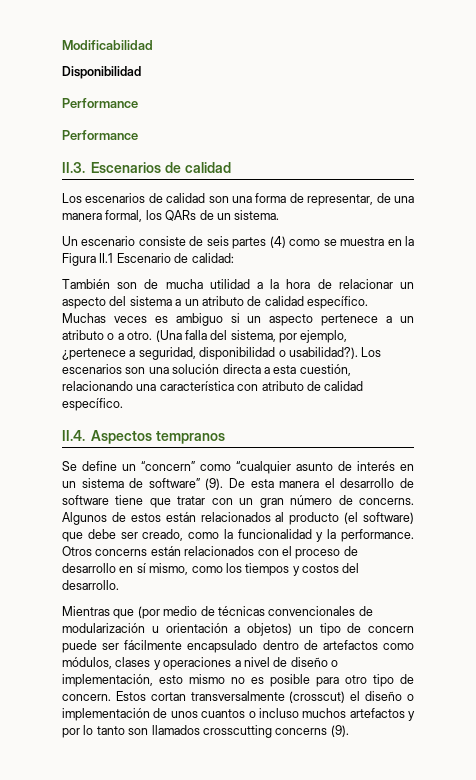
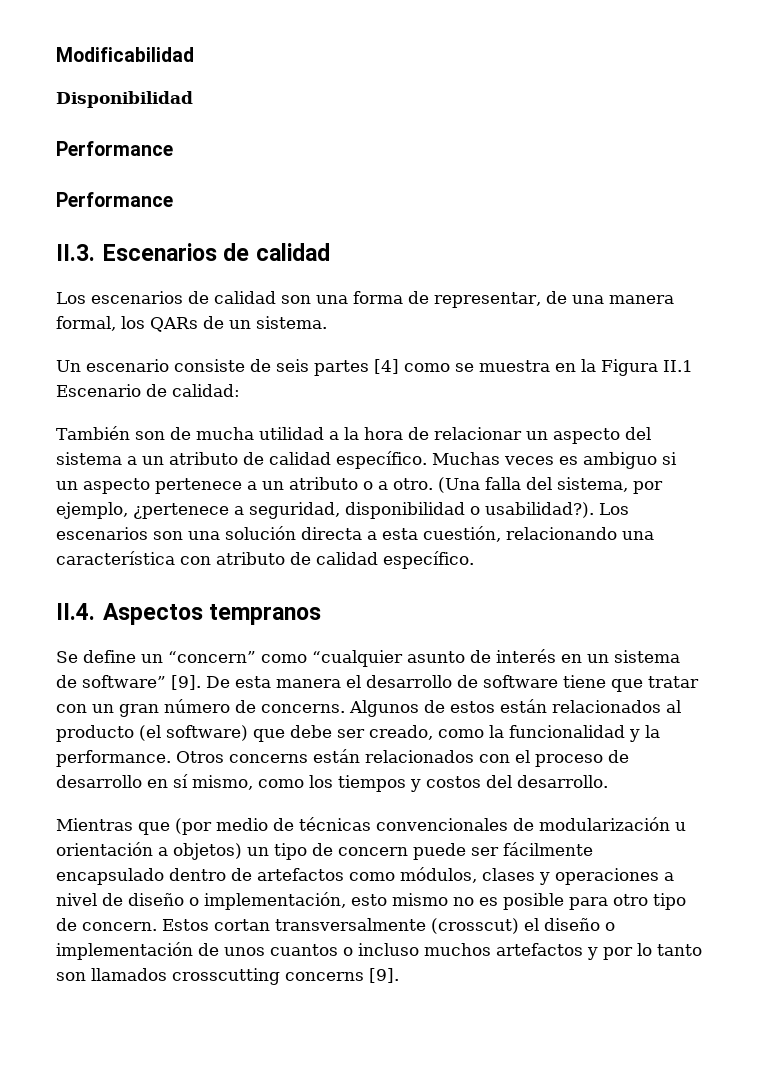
- Un escenario consiste de seis partes (4) como se muestra en la Figura II.1 Escenario de calidad:
+ Un escenario consiste de seis partes [4] como se muestra en la Figura II.1 Escenario de calidad:
- Se define un “concern” como “cualquier asunto de interés en un sistema de software” (9).
+ Se define un “concern” como “cualquier asunto de interés en un sistema de software” [9].
- Estos cortan transversalmente (crosscut) el diseño o implementación de unos cuantos o incluso muchos artefactos y por lo tanto son llamados crosscutting concerns (9).
+ Estos cortan transversalmente (crosscut) el diseño o implementación de unos cuantos o incluso muchos artefactos y por lo tanto son llamados crosscutting concerns [9].

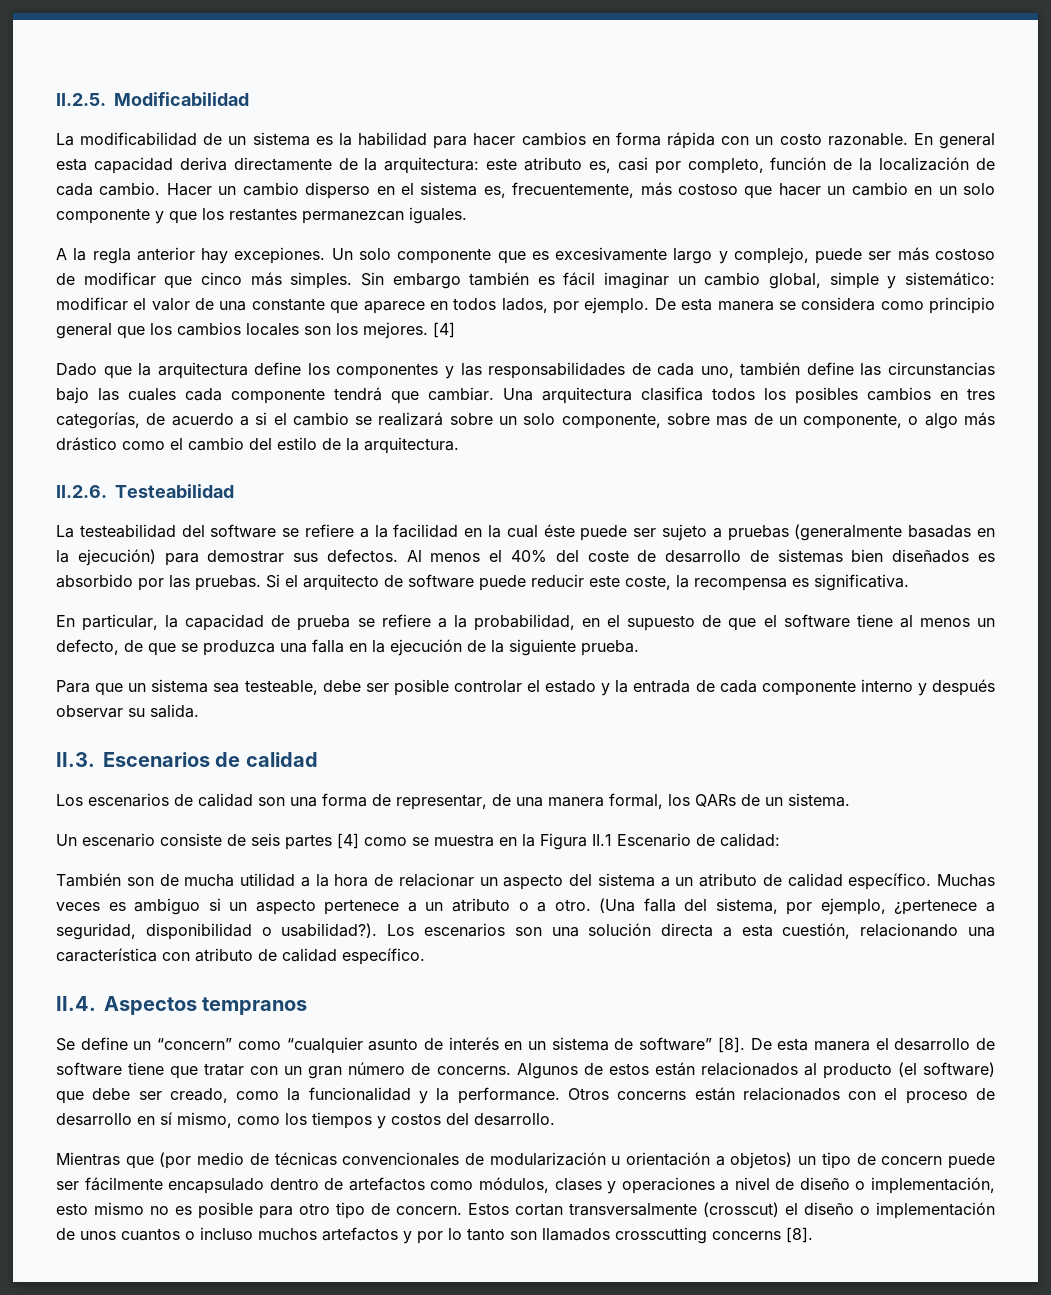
- Modificabilidad
+ II.2.5. Modificabilidad
- Disponibilidad
- Performance
- Performance
+ La modificabilidad de un sistema es la habilidad para hacer cambios en forma rápida con un costo razonable. En general esta capacidad deriva directamente de la arquitectura: este atributo es, casi por completo, función de la localización de cada cambio. Hacer un cambio disperso en el sistema es, frecuentemente, más costoso que hacer un cambio en un solo componente y que los restantes permanezcan iguales.
+ A la regla anterior hay excepiones. Un solo componente que es excesivamente largo y complejo, puede ser más costoso de modificar que cinco más simples. Sin embargo también es fácil imaginar un cambio global, simple y sistemático: modificar el valor de una constante que aparece en todos lados, por ejemplo. De esta manera se considera como principio general que los cambios locales son los mejores. [4]
+ Dado que la arquitectura define los componentes y las responsabilidades de cada uno, también define las circunstancias bajo las cuales cada componente tendrá que cambiar. Una arquitectura clasifica todos los posibles cambios en tres categorías, de acuerdo a si el cambio se realizará sobre un solo componente, sobre mas de un componente, o algo más drástico como el cambio del estilo de la arquitectura.
+ II.2.6. Testeabilidad
+ La testeabilidad del software se refiere a la facilidad en la cual éste puede ser sujeto a pruebas (generalmente basadas en la ejecución) para demostrar sus defectos. Al menos el 40% del coste de desarrollo de sistemas bien diseñados es absorbido por las pruebas. Si el arquitecto de software puede reducir este coste, la recompensa es significativa.
+ En particular, la capacidad de prueba se refiere a la probabilidad, en el supuesto de que el software tiene al menos un defecto, de que se produzca una falla en la ejecución de la siguiente prueba.
+ Para que un sistema sea testeable, debe ser posible controlar el estado y la entrada de cada componente interno y después observar su salida.
- Se define un “concern” como “cualquier asunto de interés en un sistema de software” [9].
+ Se define un “concern” como “cualquier asunto de interés en un sistema de software” [8].
- Estos cortan transversalmente (crosscut) el diseño o implementación de unos cuantos o incluso muchos artefactos y por lo tanto son llamados crosscutting concerns [9].
+ Estos cortan transversalmente (crosscut) el diseño o implementación de unos cuantos o incluso muchos artefactos y por lo tanto son llamados crosscutting concerns [8].

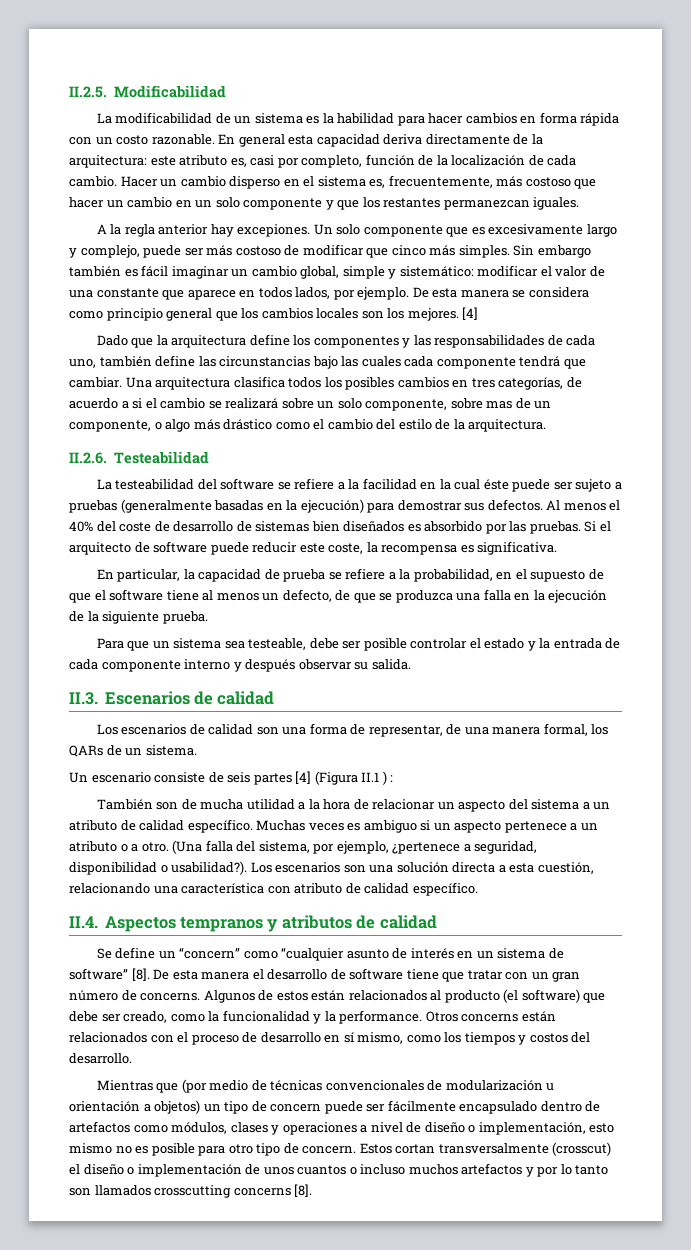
- Un escenario consiste de seis partes [4] como se muestra en la Figura II.1 Escenario de calidad:
+ Un escenario consiste de seis partes [4] (Figura II.1 ) :
- II.4. Aspectos tempranos
+ II.4. Aspectos tempranos y atributos de calidad

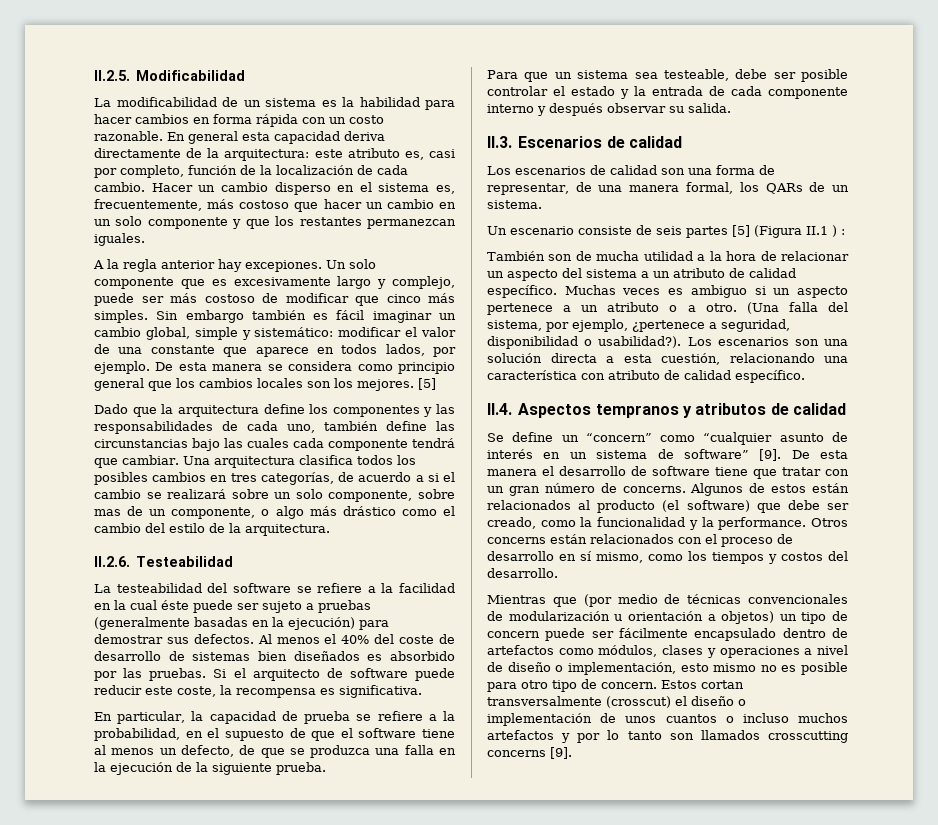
- De esta manera se considera como principio general que los cambios locales son los mejores. [4]
+ De esta manera se considera como principio general que los cambios locales son los mejores. [5]
- Un escenario consiste de seis partes [4] (Figura II.1 ) :
+ Un escenario consiste de seis partes [5] (Figura II.1 ) :
- Se define un “concern” como “cualquier asunto de interés en un sistema de software” [8].
+ Se define un “concern” como “cualquier asunto de interés en un sistema de software” [9].
- Estos cortan transversalmente (crosscut) el diseño o implementación de unos cuantos o incluso muchos artefactos y por lo tanto son llamados crosscutting concerns [8].
+ Estos cortan transversalmente (crosscut) el diseño o implementación de unos cuantos o incluso muchos artefactos y por lo tanto son llamados crosscutting concerns [9].

